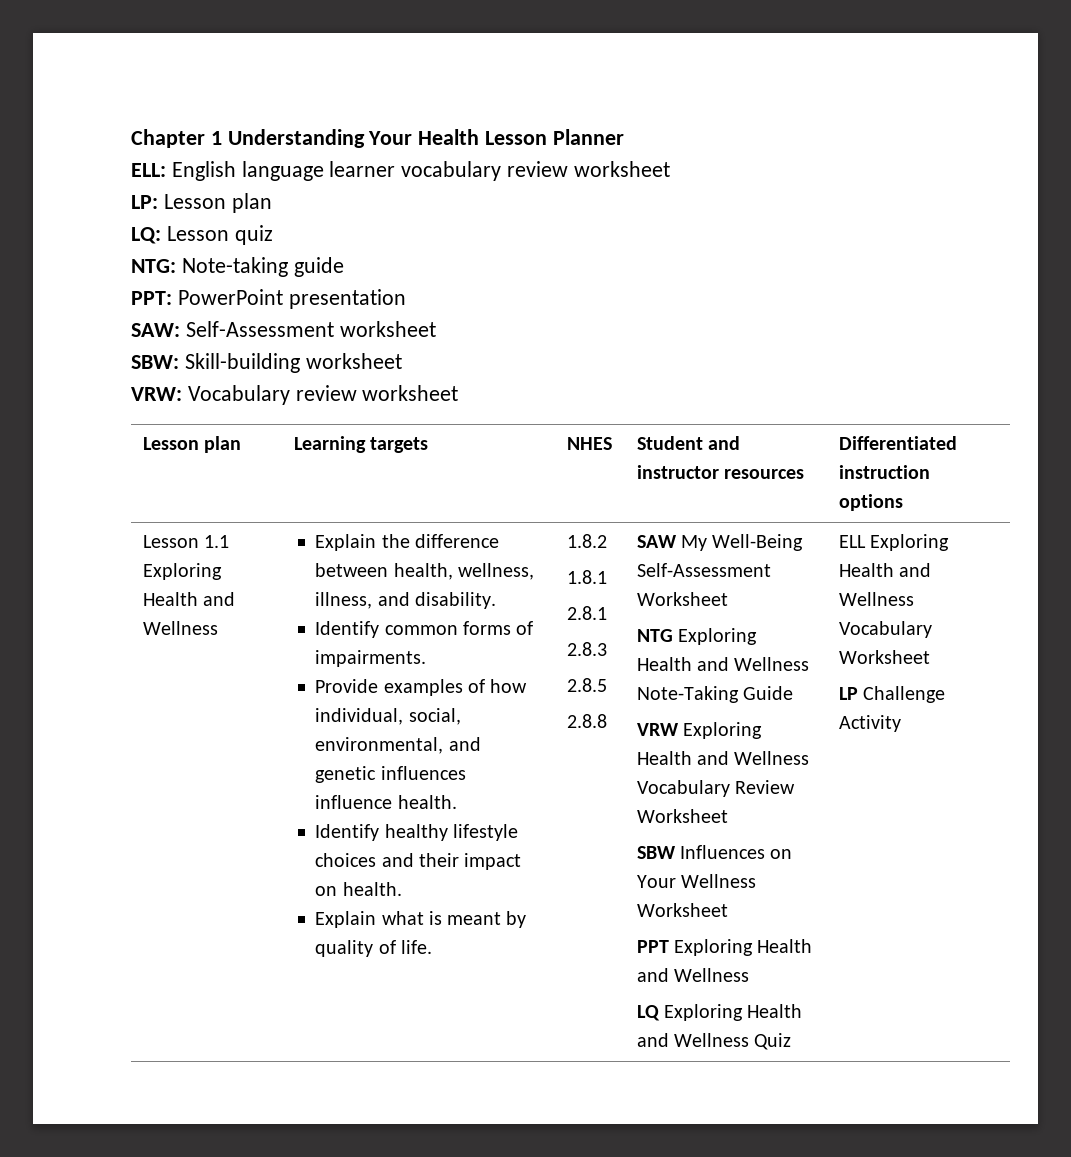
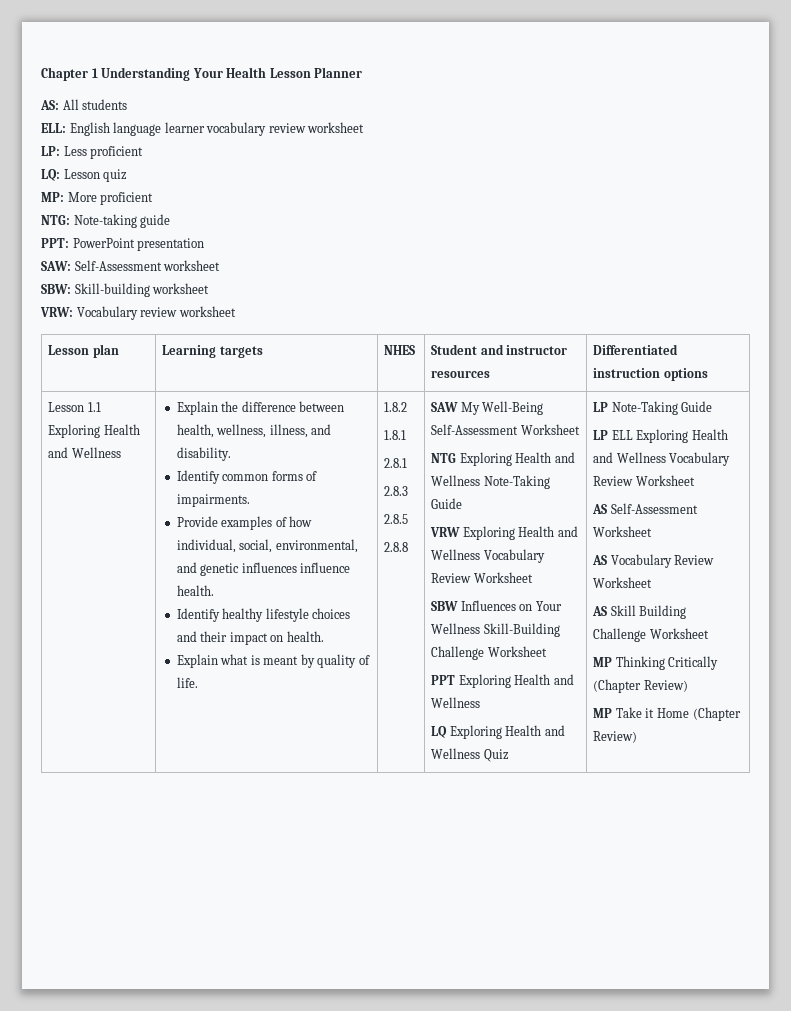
+ AS: All students
- LP: Lesson plan
+ LP: Less proficient
+ MP: More proficient
- SBW Influences on Your Wellness Worksheet
+ SBW Influences on Your Wellness Skill-Building Challenge Worksheet
- ELL Exploring Health and Wellness Vocabulary Worksheet
- LP Challenge Activity
+ LP Note-Taking Guide
+ LP ELL Exploring Health and Wellness Vocabulary Review Worksheet
+ AS Self-Assessment Worksheet
+ AS Vocabulary Review Worksheet
+ AS Skill Building Challenge Worksheet
+ MP Thinking Critically (Chapter Review)
+ MP Take it Home (Chapter Review)

